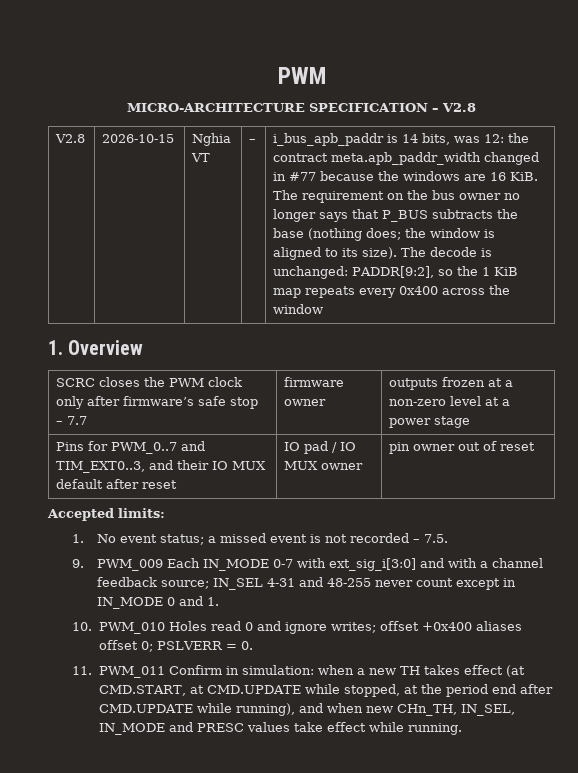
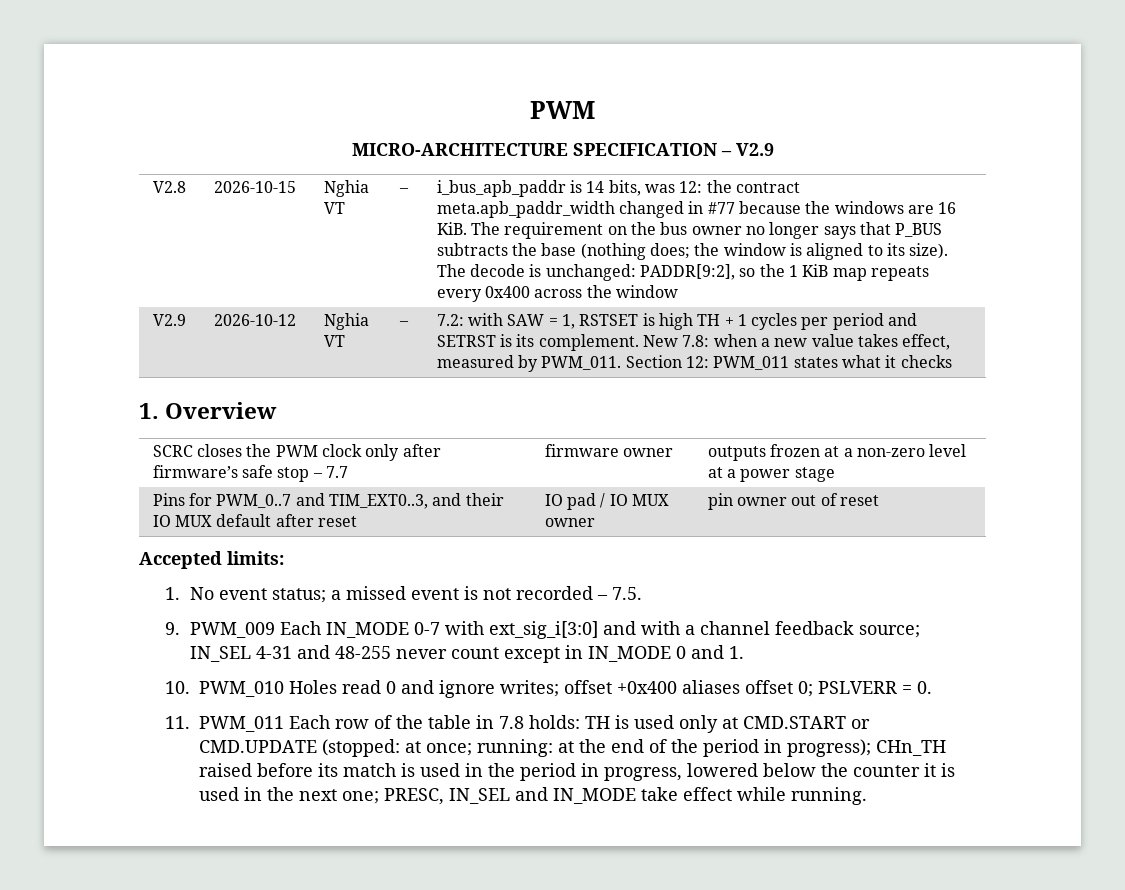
- MICRO-ARCHITECTURE SPECIFICATION – V2.8
+ MICRO-ARCHITECTURE SPECIFICATION – V2.9
+ V2.9 | 2026-10-12 | Nghia VT | – | 7.2: with SAW = 1, RSTSET is high TH + 1 cycles per period and SETRST is its complement. New 7.8: when a new value takes effect, measured by PWM_011. Section 12: PWM_011 states what it checks
- 11. PWM_011 Confirm in simulation: when a new TH takes effect (at CMD.START, at CMD.UPDATE while stopped, at the period end after CMD.UPDATE while running), and when new CHn_TH, IN_SEL, IN_MODE and PRESC values take effect while running.
+ 11. PWM_011 Each row of the table in 7.8 holds: TH is used only at CMD.START or CMD.UPDATE (stopped: at once; running: at the end of the period in progress); CHn_TH raised before its match is used in the period in progress, lowered below the counter it is used in the next one; PRESC, IN_SEL and IN_MODE take effect while running.

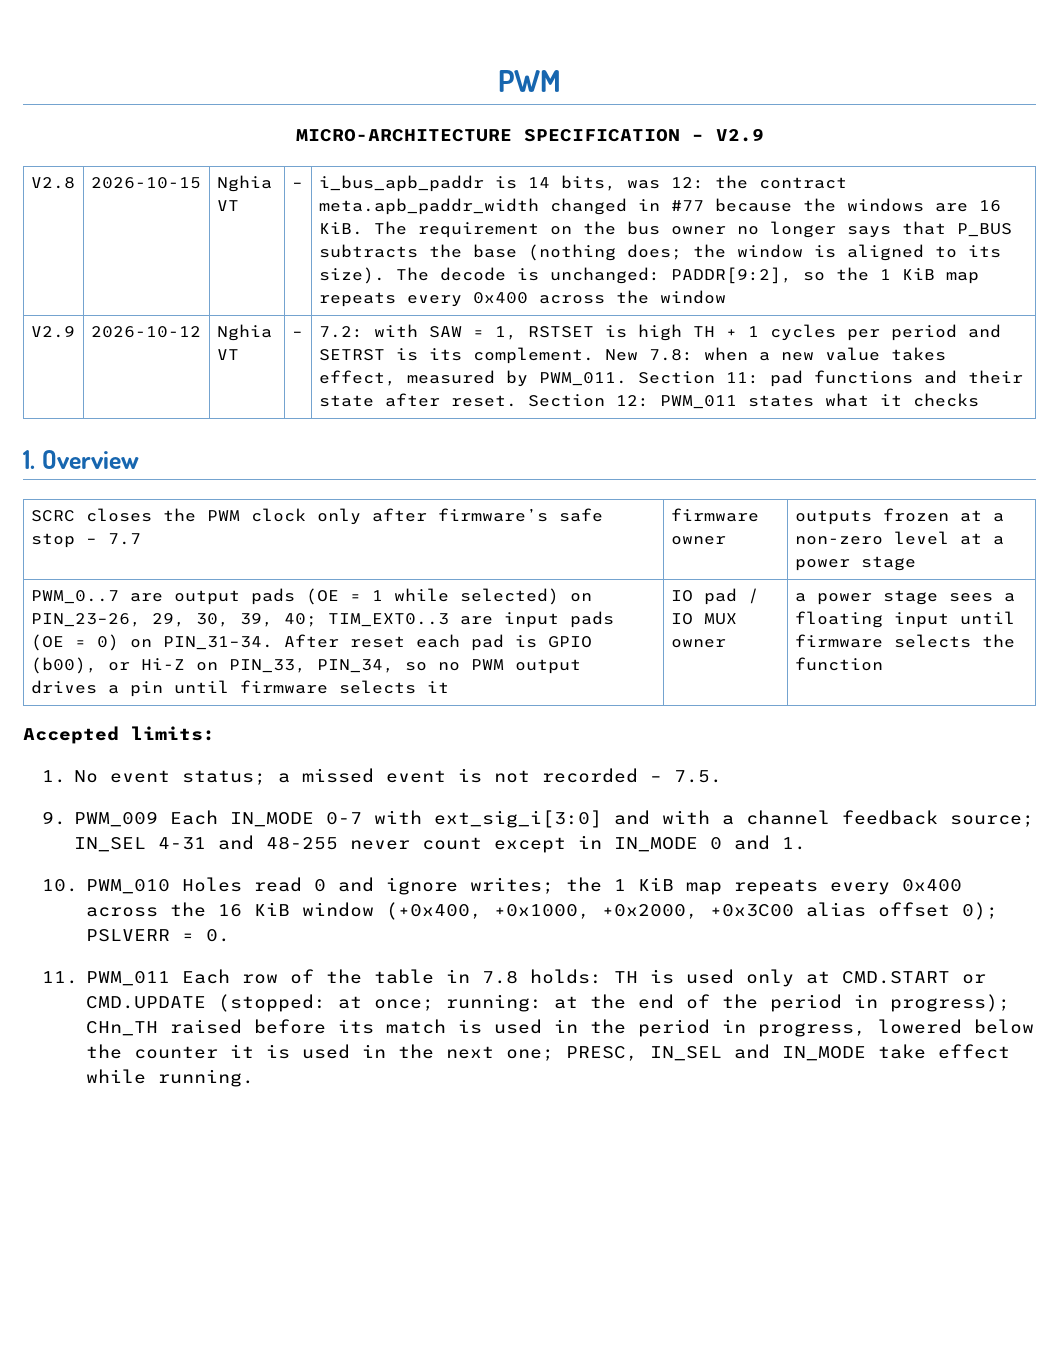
- Section 12: PWM_011 states what it checks
+ Section 11: pad functions and their state after reset. Section 12: PWM_011 states what it checks
- Pins for PWM_0..7 and TIM_EXT0..3, and their IO MUX default after reset
+ PWM_0..7 are output pads (OE = 1 while selected) on PIN_23–26, 29, 30, 39, 40; TIM_EXT0..3 are input pads (OE = 0) on PIN_31–34. After reset each pad is GPIO (b00), or Hi-Z on PIN_33, PIN_34, so no PWM output drives a pin until firmware selects it
- pin owner out of reset
+ a power stage sees a floating input until firmware selects the function
- 10. PWM_010 Holes read 0 and ignore writes; offset +0x400 aliases offset 0; PSLVERR = 0.
+ 10. PWM_010 Holes read 0 and ignore writes; the 1 KiB map repeats every 0x400 across the 16 KiB window (+0x400, +0x1000, +0x2000, +0x3C00 alias offset 0); PSLVERR = 0.

